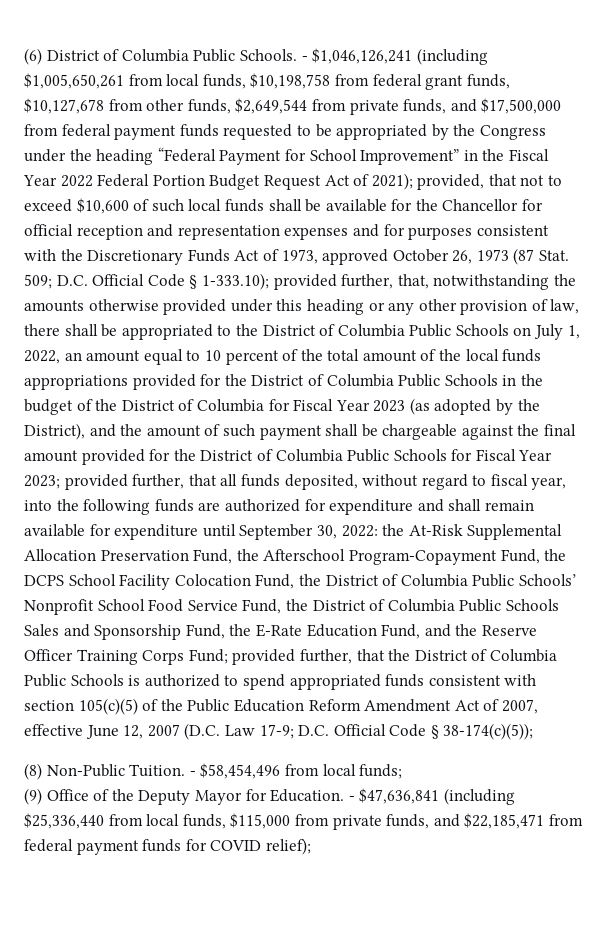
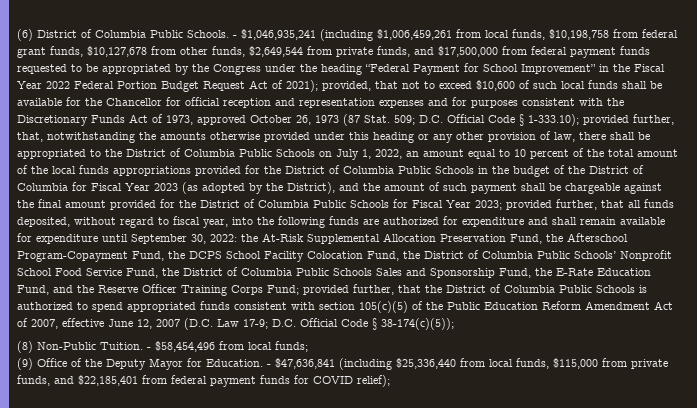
- - $1,046,126,241 (including $1,005,650,261 from local funds, $10,198,758 from federal grant funds, $10,127,678 from other funds, $2,649,544 from private funds, and $17,500,000 from federal payment funds requested to be appropriated by the Congress under the heading “Federal Payment for School Improvement” in the Fiscal Year 2022 Federal Portion Budget Request Act of 2021);
+ - $1,046,935,241 (including $1,006,459,261 from local funds, $10,198,758 from federal grant funds, $10,127,678 from other funds, $2,649,544 from private funds, and $17,500,000 from federal payment funds requested to be appropriated by the Congress under the heading “Federal Payment for School Improvement” in the Fiscal Year 2022 Federal Portion Budget Request Act of 2021);
- - $47,636,841 (including $25,336,440 from local funds, $115,000 from private funds, and $22,185,471 from federal payment funds for COVID relief);
+ - $47,636,841 (including $25,336,440 from local funds, $115,000 from private funds, and $22,185,401 from federal payment funds for COVID relief);

